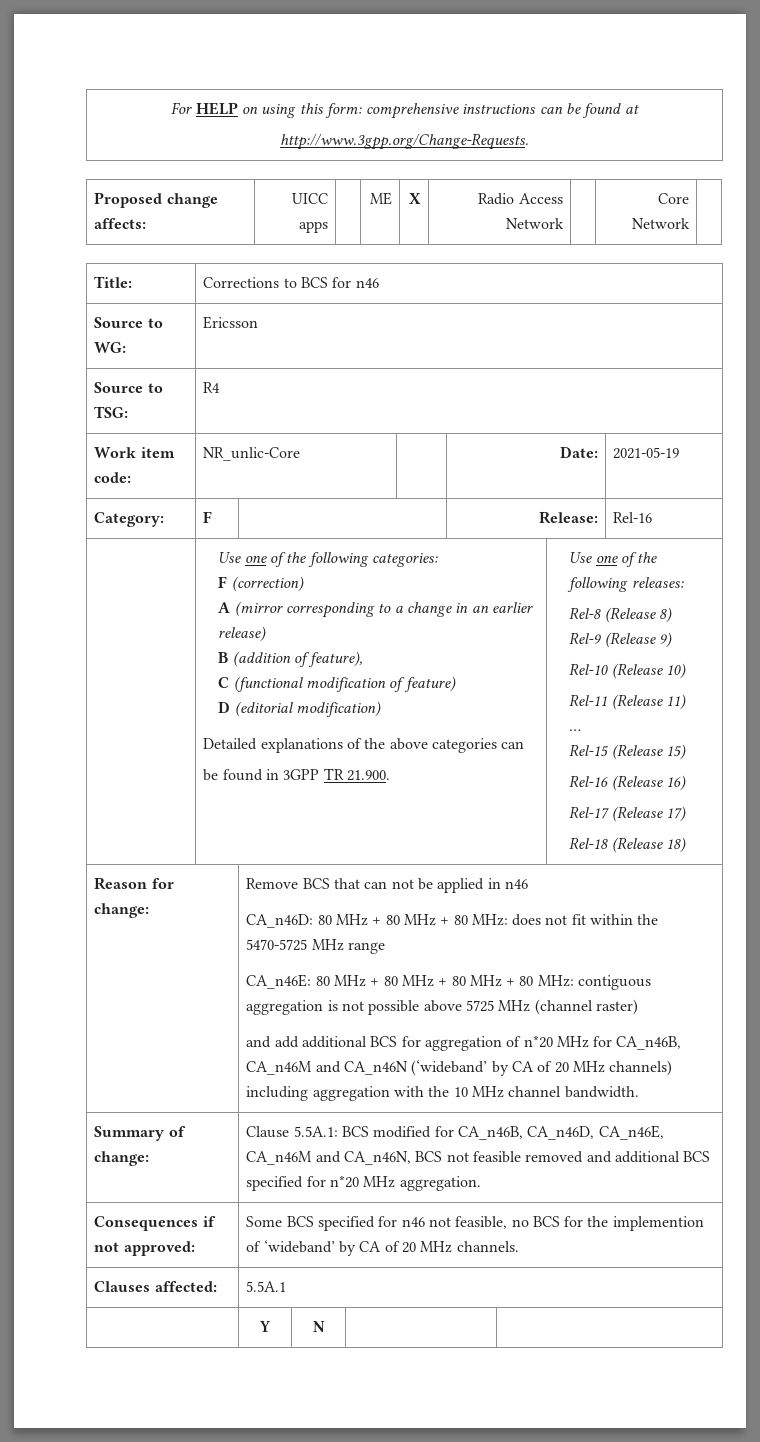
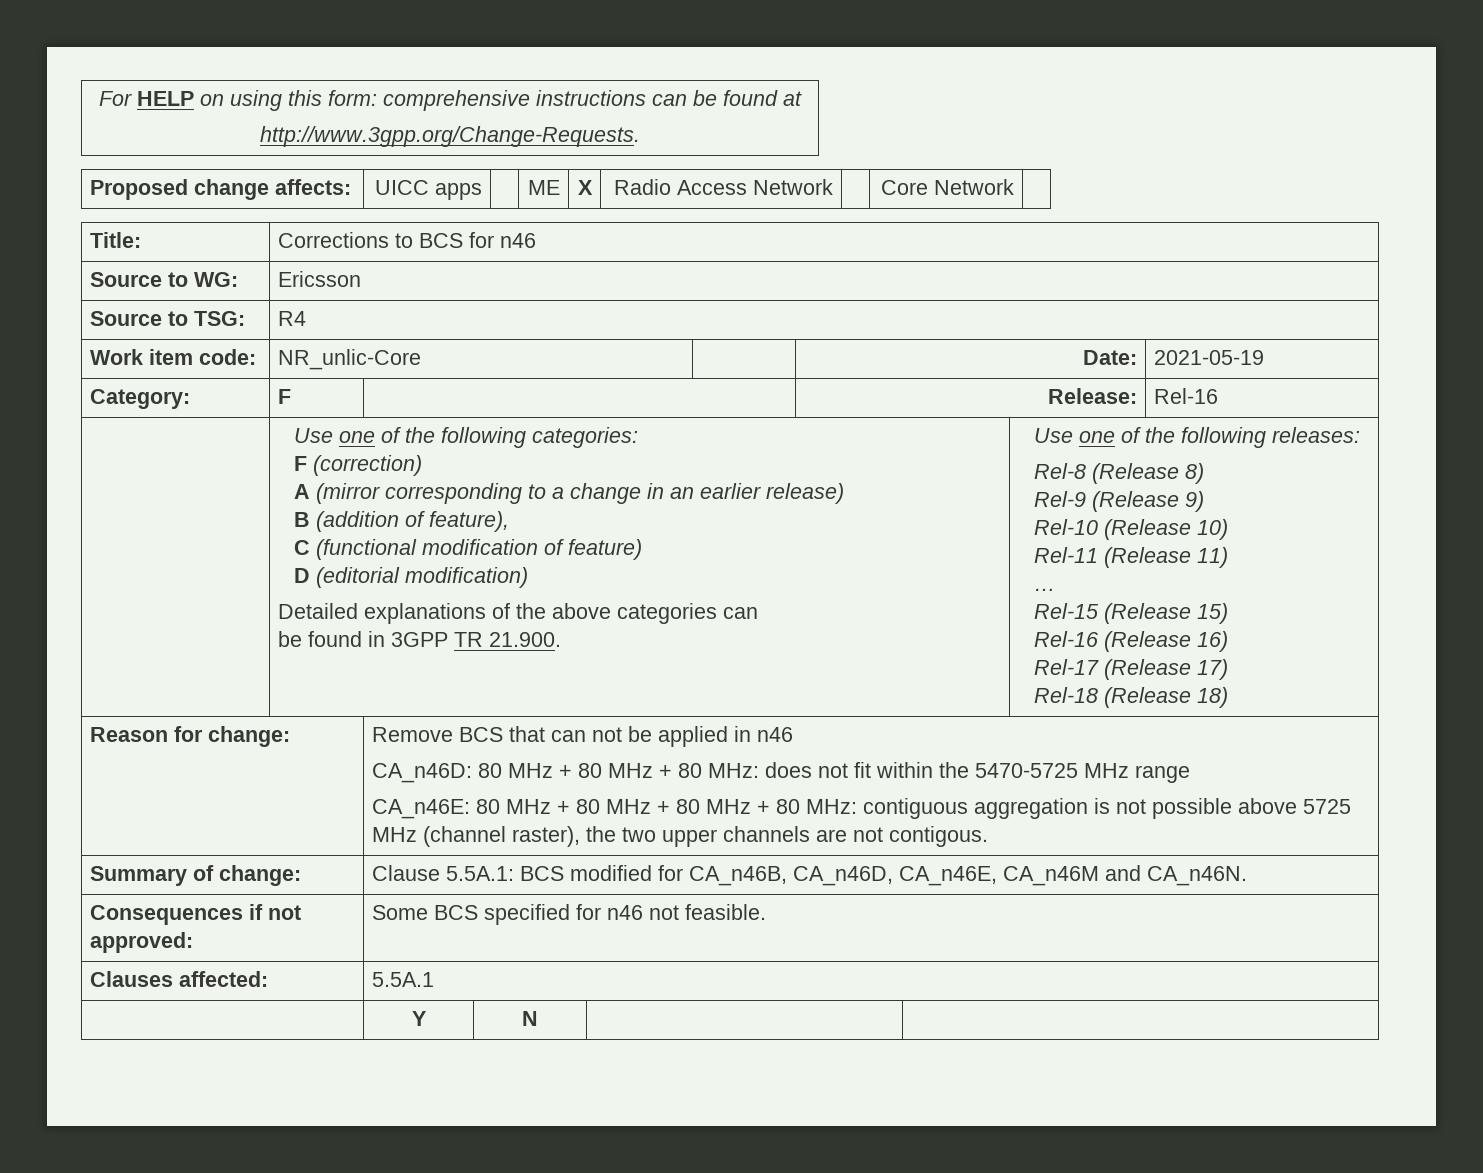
- CA_n46E: 80 MHz + 80 MHz + 80 MHz + 80 MHz: contiguous aggregation is not possible above 5725 MHz (channel raster)
- and add additional BCS for aggregation of n*20 MHz for CA_n46B, CA_n46M and CA_n46N (‘wideband’ by CA of 20 MHz channels) including aggregation with the 10 MHz channel bandwidth.
+ CA_n46E: 80 MHz + 80 MHz + 80 MHz + 80 MHz: contiguous aggregation is not possible above 5725 MHz (channel raster), the two upper channels are not contigous.
- Summary of change: | Clause 5.5A.1: BCS modified for CA_n46B, CA_n46D, CA_n46E, CA_n46M and CA_n46N, BCS not feasible removed and additional BCS specified for n*20 MHz aggregation.
+ Summary of change: | Clause 5.5A.1: BCS modified for CA_n46B, CA_n46D, CA_n46E, CA_n46M and CA_n46N.
- Consequences if not approved: | Some BCS specified for n46 not feasible, no BCS for the implemention of ‘wideband’ by CA of 20 MHz channels.
+ Consequences if not approved: | Some BCS specified for n46 not feasible.

